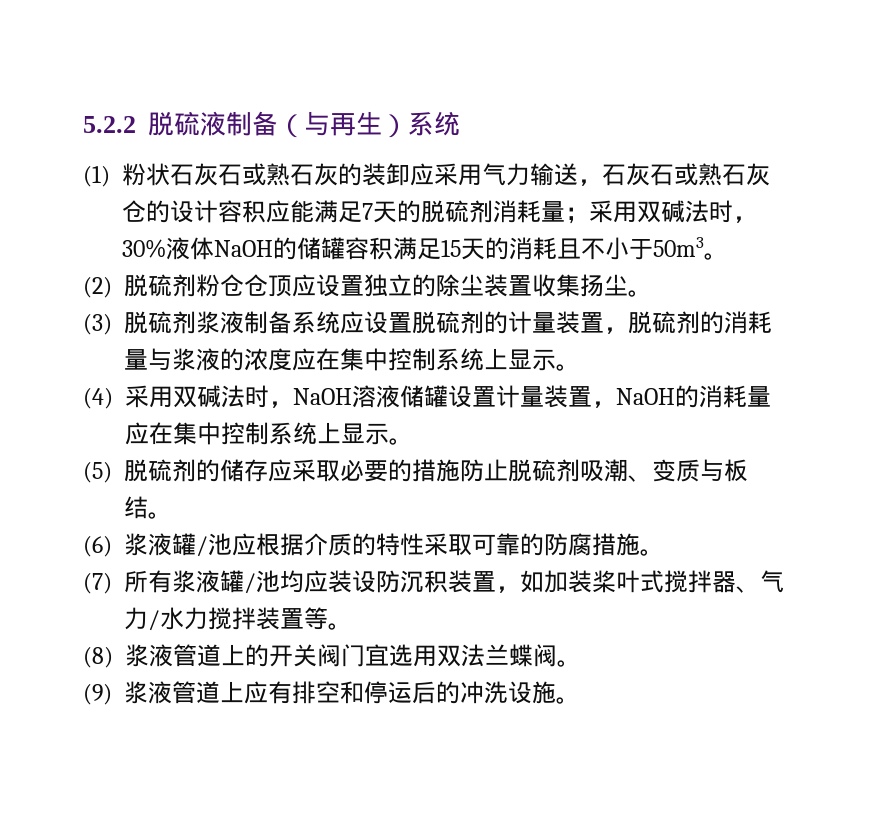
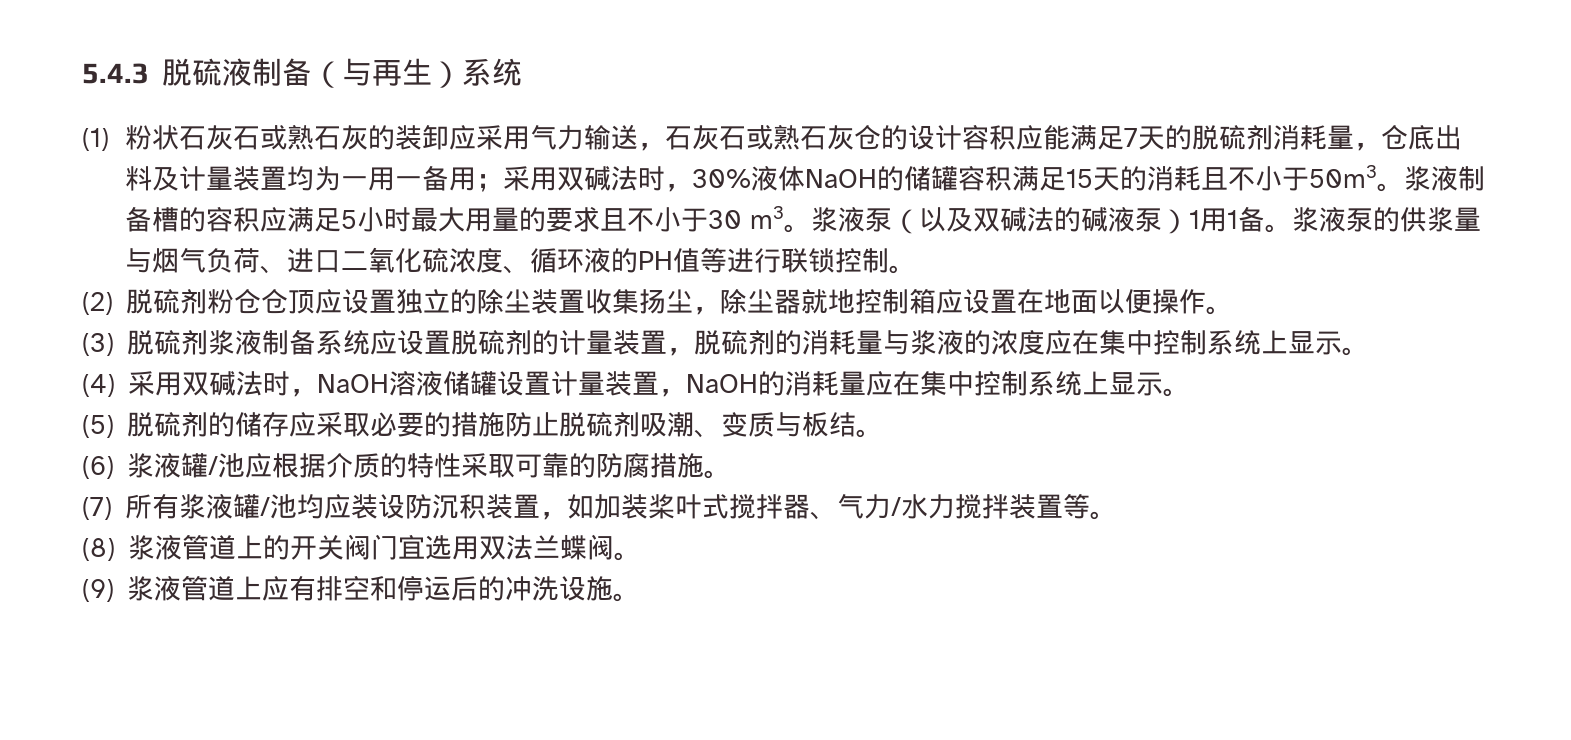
- 5.2.2脱硫液制备（与再生）系统
+ 5.4.3脱硫液制备（与再生）系统
- (1)粉状石灰石或熟石灰的装卸应采用气力输送，石灰石或熟石灰仓的设计容积应能满足7天的脱硫剂消耗量；采用双碱法时，30%液体NaOH的储罐容积满足15天的消耗且不小于50m3。
+ (1)粉状石灰石或熟石灰的装卸应采用气力输送，石灰石或熟石灰仓的设计容积应能满足7天的脱硫剂消耗量，仓底出料及计量装置均为一用一备用；采用双碱法时，30%液体NaOH的储罐容积满足15天的消耗且不小于50m3。浆液制备槽的容积应满足5小时最大用量的要求且不小于30 m3。浆液泵（以及双碱法的碱液泵）1用1备。浆液泵的供浆量与烟气负荷、进口二氧化硫浓度、循环液的PH值等进行联锁控制。
- (2)脱硫剂粉仓仓顶应设置独立的除尘装置收集扬尘。
+ (2)脱硫剂粉仓仓顶应设置独立的除尘装置收集扬尘，除尘器就地控制箱应设置在地面以便操作。

